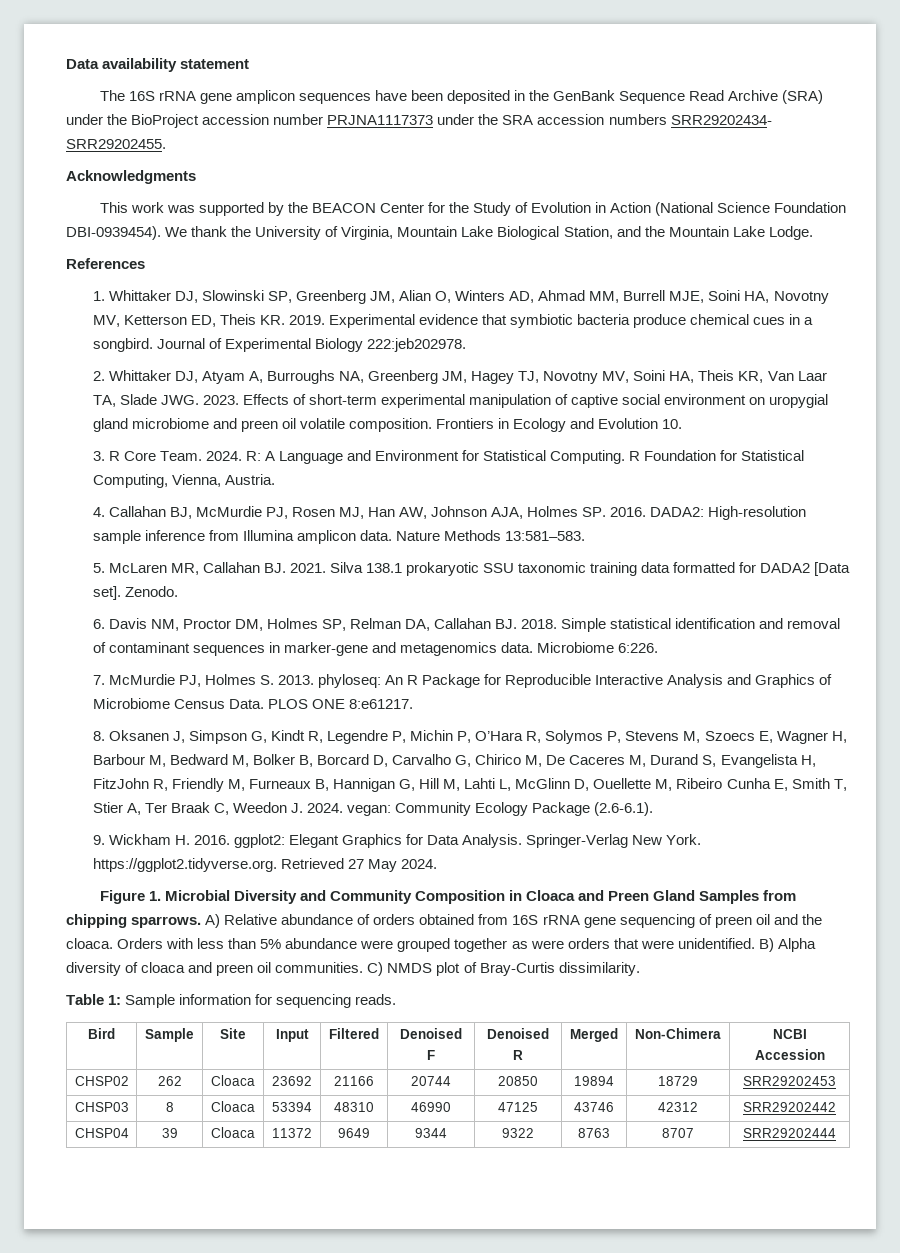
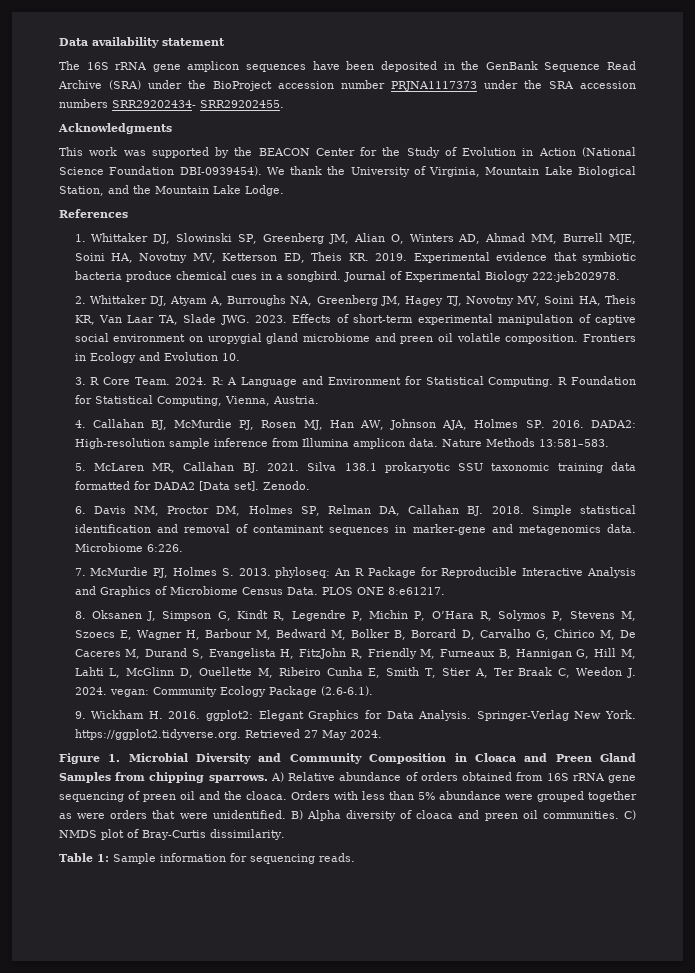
- Bird | Sample | Site | Input | Filtered | Denoised F | Denoised R | Merged | Non-Chimera | NCBI Accession
- CHSP02 | 262 | Cloaca | 23692 | 21166 | 20744 | 20850 | 19894 | 18729 | SRR29202453
- CHSP03 | 8 | Cloaca | 53394 | 48310 | 46990 | 47125 | 43746 | 42312 | SRR29202442
- CHSP04 | 39 | Cloaca | 11372 | 9649 | 9344 | 9322 | 8763 | 8707 | SRR29202444

